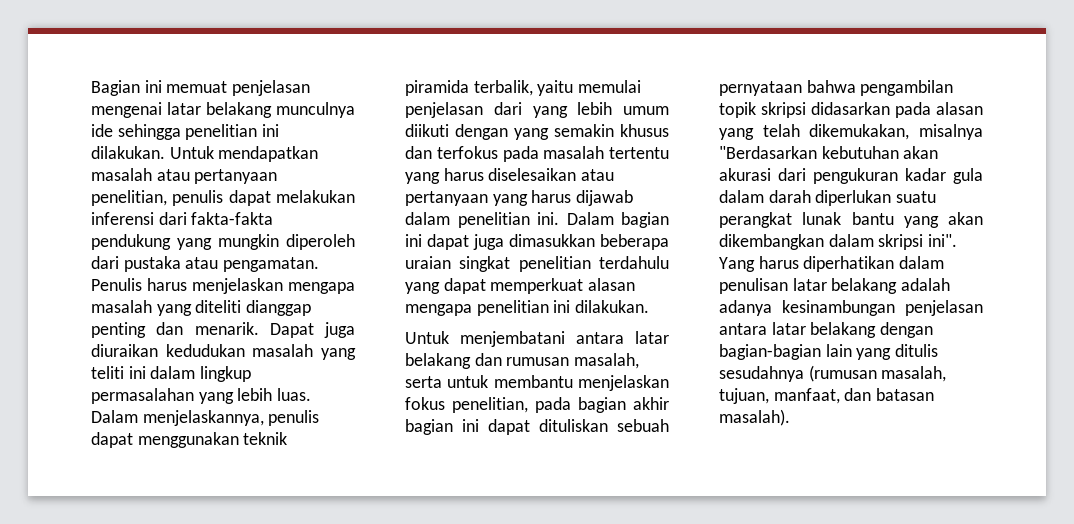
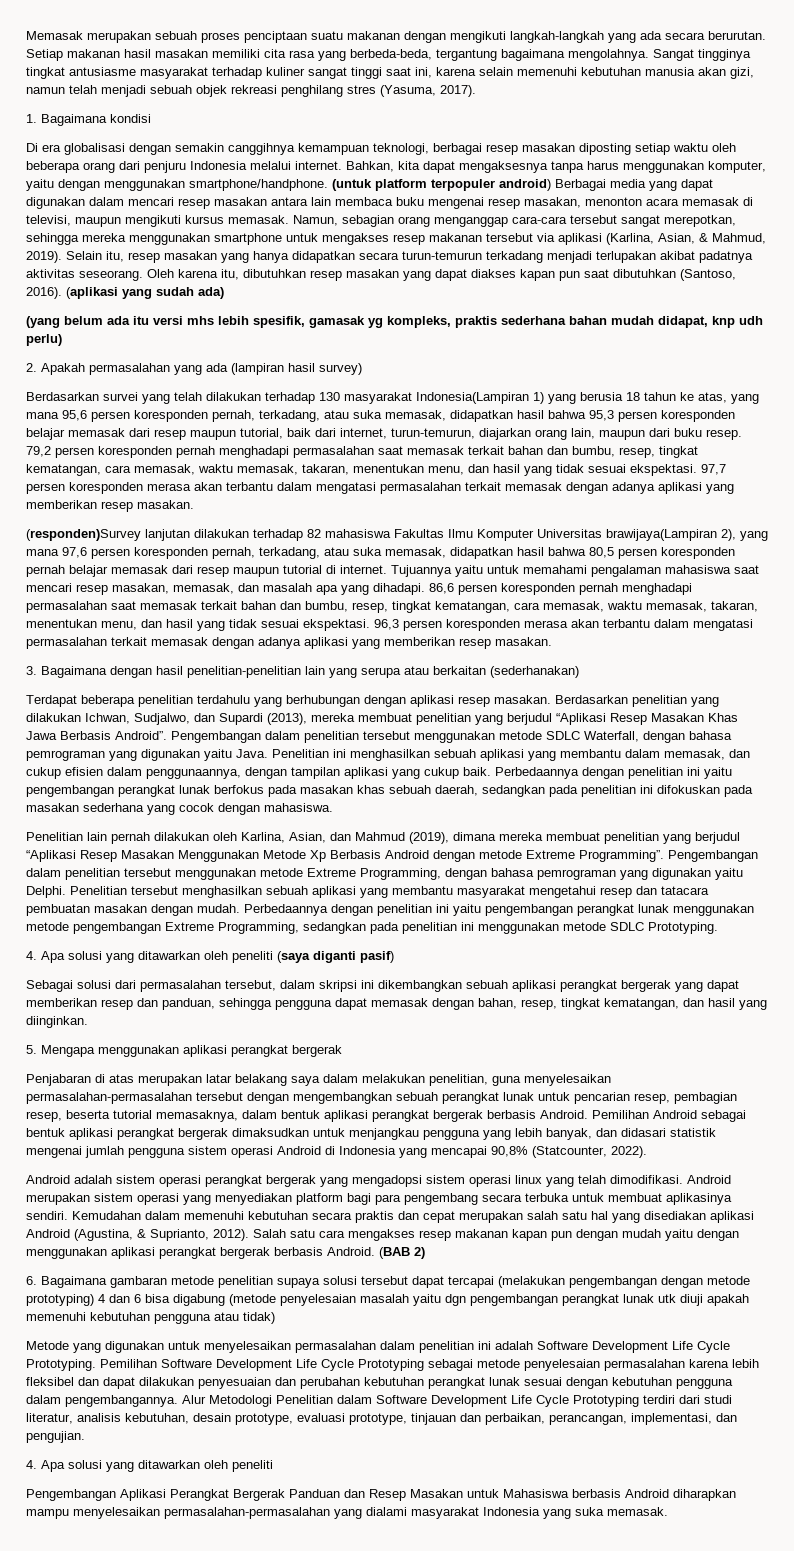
- Bagian ini memuat penjelasan mengenai latar belakang munculnya ide sehingga penelitian ini dilakukan. Untuk mendapatkan masalah atau pertanyaan penelitian, penulis dapat melakukan inferensi dari fakta-fakta pendukung yang mungkin diperoleh dari pustaka atau pengamatan. Penulis harus menjelaskan mengapa masalah yang diteliti dianggap penting dan menarik. Dapat juga diuraikan kedudukan masalah yang teliti ini dalam lingkup permasalahan yang lebih luas. Dalam menjelaskannya, penulis dapat menggunakan teknik piramida terbalik, yaitu memulai penjelasan dari yang lebih umum diikuti dengan yang semakin khusus dan terfokus pada masalah tertentu yang harus diselesaikan atau pertanyaan yang harus dijawab dalam penelitian ini. Dalam bagian ini dapat juga dimasukkan beberapa uraian singkat penelitian terdahulu yang dapat memperkuat alasan mengapa penelitian ini dilakukan.
- Untuk menjembatani antara latar belakang dan rumusan masalah, serta untuk membantu menjelaskan fokus penelitian, pada bagian akhir bagian ini dapat dituliskan sebuah pernyataan bahwa pengambilan topik skripsi didasarkan pada alasan yang telah dikemukakan, misalnya "Berdasarkan kebutuhan akan akurasi dari pengukuran kadar gula dalam darah diperlukan suatu perangkat lunak bantu yang akan dikembangkan dalam skripsi ini". Yang harus diperhatikan dalam penulisan latar belakang adalah adanya kesinambungan penjelasan antara latar belakang dengan bagian-bagian lain yang ditulis sesudahnya (rumusan masalah, tujuan, manfaat, dan batasan masalah).
+ Memasak merupakan sebuah proses penciptaan suatu makanan dengan mengikuti langkah-langkah yang ada secara berurutan. Setiap makanan hasil masakan memiliki cita rasa yang berbeda-beda, tergantung bagaimana mengolahnya. Sangat tingginya tingkat antusiasme masyarakat terhadap kuliner sangat tinggi saat ini, karena selain memenuhi kebutuhan manusia akan gizi, namun telah menjadi sebuah objek rekreasi penghilang stres (Yasuma, 2017).
+ 1. Bagaimana kondisi
+ Di era globalisasi dengan semakin canggihnya kemampuan teknologi, berbagai resep masakan diposting setiap waktu oleh beberapa orang dari penjuru Indonesia melalui internet. Bahkan, kita dapat mengaksesnya tanpa harus menggunakan komputer, yaitu dengan menggunakan smartphone/handphone. (untuk platform terpopuler android) Berbagai media yang dapat digunakan dalam mencari resep masakan antara lain membaca buku mengenai resep masakan, menonton acara memasak di televisi, maupun mengikuti kursus memasak. Namun, sebagian orang menganggap cara-cara tersebut sangat merepotkan, sehingga mereka menggunakan smartphone untuk mengakses resep makanan tersebut via aplikasi (Karlina, Asian, & Mahmud, 2019). Selain itu, resep masakan yang hanya didapatkan secara turun-temurun terkadang menjadi terlupakan akibat padatnya aktivitas seseorang. Oleh karena itu, dibutuhkan resep masakan yang dapat diakses kapan pun saat dibutuhkan (Santoso, 2016). (aplikasi yang sudah ada)
+ (yang belum ada itu versi mhs lebih spesifik, gamasak yg kompleks, praktis sederhana bahan mudah didapat, knp udh perlu)
+ 2. Apakah permasalahan yang ada (lampiran hasil survey)
+ Berdasarkan survei yang telah dilakukan terhadap 130 masyarakat Indonesia(Lampiran 1) yang berusia 18 tahun ke atas, yang mana 95,6 persen koresponden pernah, terkadang, atau suka memasak, didapatkan hasil bahwa 95,3 persen koresponden belajar memasak dari resep maupun tutorial, baik dari internet, turun-temurun, diajarkan orang lain, maupun dari buku resep. 79,2 persen koresponden pernah menghadapi permasalahan saat memasak terkait bahan dan bumbu, resep, tingkat kematangan, cara memasak, waktu memasak, takaran, menentukan menu, dan hasil yang tidak sesuai ekspektasi. 97,7 persen koresponden merasa akan terbantu dalam mengatasi permasalahan terkait memasak dengan adanya aplikasi yang memberikan resep masakan.
+ (responden)Survey lanjutan dilakukan terhadap 82 mahasiswa Fakultas Ilmu Komputer Universitas brawijaya(Lampiran 2), yang mana 97,6 persen koresponden pernah, terkadang, atau suka memasak, didapatkan hasil bahwa 80,5 persen koresponden pernah belajar memasak dari resep maupun tutorial di internet. Tujuannya yaitu untuk memahami pengalaman mahasiswa saat mencari resep masakan, memasak, dan masalah apa yang dihadapi. 86,6 persen koresponden pernah menghadapi permasalahan saat memasak terkait bahan dan bumbu, resep, tingkat kematangan, cara memasak, waktu memasak, takaran, menentukan menu, dan hasil yang tidak sesuai ekspektasi. 96,3 persen koresponden merasa akan terbantu dalam mengatasi permasalahan terkait memasak dengan adanya aplikasi yang memberikan resep masakan.
+ 3. Bagaimana dengan hasil penelitian-penelitian lain yang serupa atau berkaitan (sederhanakan)
+ Terdapat beberapa penelitian terdahulu yang berhubungan dengan aplikasi resep masakan. Berdasarkan penelitian yang dilakukan Ichwan, Sudjalwo, dan Supardi (2013), mereka membuat penelitian yang berjudul “Aplikasi Resep Masakan Khas Jawa Berbasis Android”. Pengembangan dalam penelitian tersebut menggunakan metode SDLC Waterfall, dengan bahasa pemrograman yang digunakan yaitu Java. Penelitian ini menghasilkan sebuah aplikasi yang membantu dalam memasak, dan cukup efisien dalam penggunaannya, dengan tampilan aplikasi yang cukup baik. Perbedaannya dengan penelitian ini yaitu pengembangan perangkat lunak berfokus pada masakan khas sebuah daerah, sedangkan pada penelitian ini difokuskan pada masakan sederhana yang cocok dengan mahasiswa.
+ Penelitian lain pernah dilakukan oleh Karlina, Asian, dan Mahmud (2019), dimana mereka membuat penelitian yang berjudul “Aplikasi Resep Masakan Menggunakan Metode Xp Berbasis Android dengan metode Extreme Programming”. Pengembangan dalam penelitian tersebut menggunakan metode Extreme Programming, dengan bahasa pemrograman yang digunakan yaitu Delphi. Penelitian tersebut menghasilkan sebuah aplikasi yang membantu masyarakat mengetahui resep dan tatacara pembuatan masakan dengan mudah. Perbedaannya dengan penelitian ini yaitu pengembangan perangkat lunak menggunakan metode pengembangan Extreme Programming, sedangkan pada penelitian ini menggunakan metode SDLC Prototyping.
+ 4. Apa solusi yang ditawarkan oleh peneliti (saya diganti pasif)
+ Sebagai solusi dari permasalahan tersebut, dalam skripsi ini dikembangkan sebuah aplikasi perangkat bergerak yang dapat memberikan resep dan panduan, sehingga pengguna dapat memasak dengan bahan, resep, tingkat kematangan, dan hasil yang diinginkan.
+ 5. Mengapa menggunakan aplikasi perangkat bergerak
+ Penjabaran di atas merupakan latar belakang saya dalam melakukan penelitian, guna menyelesaikan permasalahan-permasalahan tersebut dengan mengembangkan sebuah perangkat lunak untuk pencarian resep, pembagian resep, beserta tutorial memasaknya, dalam bentuk aplikasi perangkat bergerak berbasis Android. Pemilihan Android sebagai bentuk aplikasi perangkat bergerak dimaksudkan untuk menjangkau pengguna yang lebih banyak, dan didasari statistik mengenai jumlah pengguna sistem operasi Android di Indonesia yang mencapai 90,8% (Statcounter, 2022).
+ Android adalah sistem operasi perangkat bergerak yang mengadopsi sistem operasi linux yang telah dimodifikasi. Android merupakan sistem operasi yang menyediakan platform bagi para pengembang secara terbuka untuk membuat aplikasinya sendiri. Kemudahan dalam memenuhi kebutuhan secara praktis dan cepat merupakan salah satu hal yang disediakan aplikasi Android (Agustina, & Suprianto, 2012). Salah satu cara mengakses resep makanan kapan pun dengan mudah yaitu dengan menggunakan aplikasi perangkat bergerak berbasis Android. (BAB 2)
+ 6. Bagaimana gambaran metode penelitian supaya solusi tersebut dapat tercapai (melakukan pengembangan dengan metode prototyping) 4 dan 6 bisa digabung (metode penyelesaian masalah yaitu dgn pengembangan perangkat lunak utk diuji apakah memenuhi kebutuhan pengguna atau tidak)
+ Metode yang digunakan untuk menyelesaikan permasalahan dalam penelitian ini adalah Software Development Life Cycle Prototyping. Pemilihan Software Development Life Cycle Prototyping sebagai metode penyelesaian permasalahan karena lebih fleksibel dan dapat dilakukan penyesuaian dan perubahan kebutuhan perangkat lunak sesuai dengan kebutuhan pengguna dalam pengembangannya. Alur Metodologi Penelitian dalam Software Development Life Cycle Prototyping terdiri dari studi literatur, analisis kebutuhan, desain prototype, evaluasi prototype, tinjauan dan perbaikan, perancangan, implementasi, dan pengujian.
+ 4. Apa solusi yang ditawarkan oleh peneliti
+ Pengembangan Aplikasi Perangkat Bergerak Panduan dan Resep Masakan untuk Mahasiswa berbasis Android diharapkan mampu menyelesaikan permasalahan-permasalahan yang dialami masyarakat Indonesia yang suka memasak.

